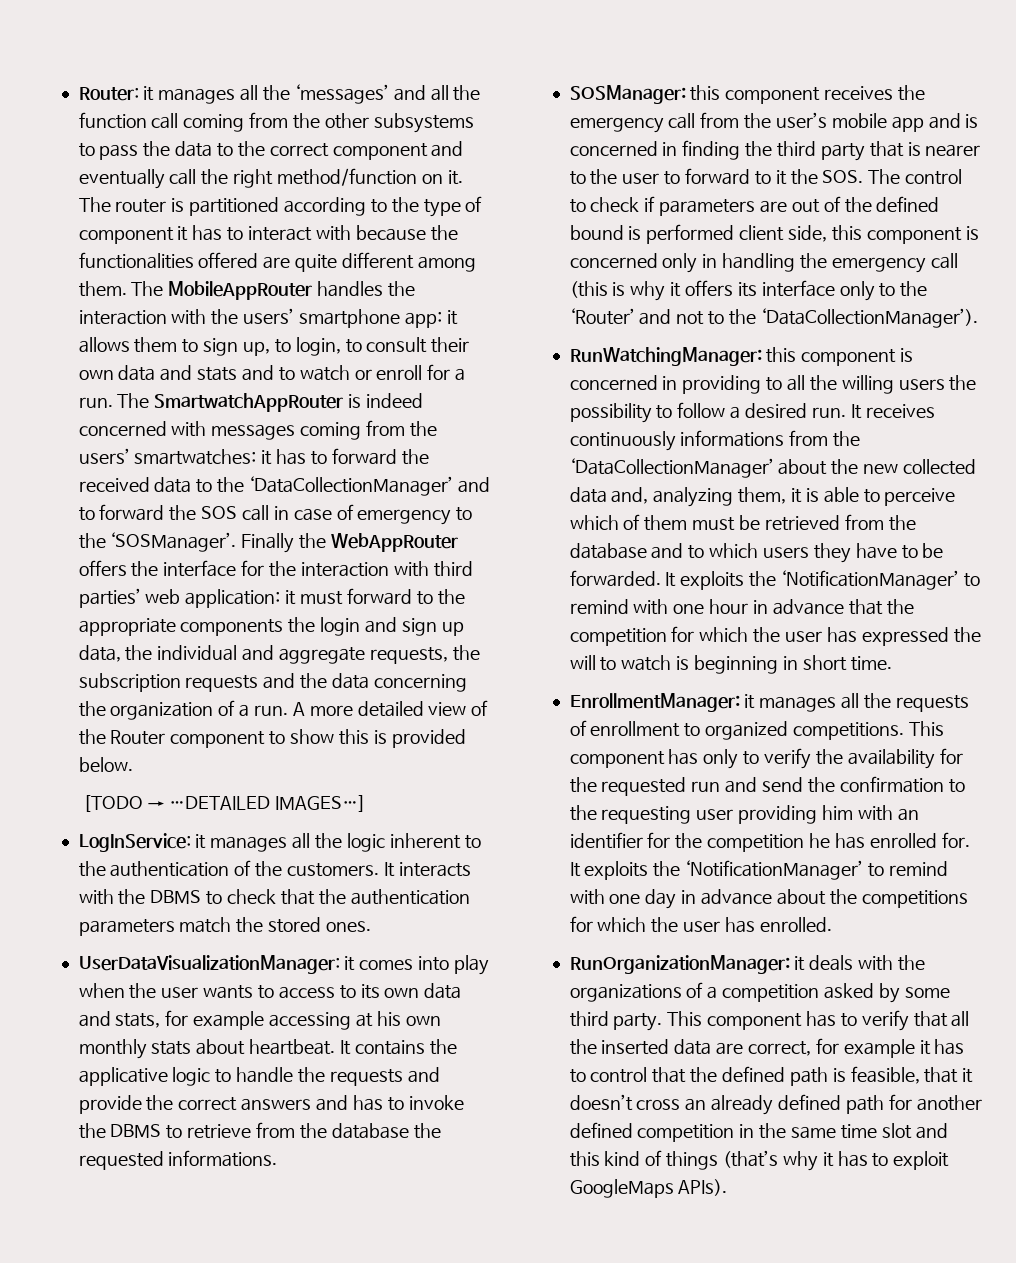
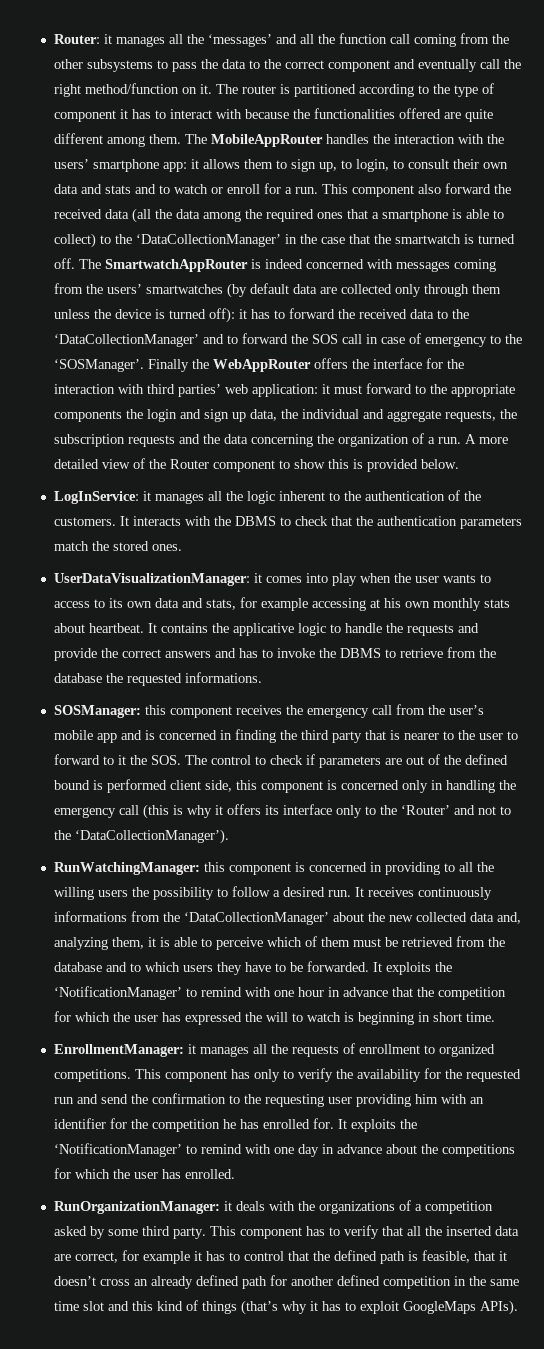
+ This component also forward the received data (all the data among the required ones that a smartphone is able to collect) to the ‘DataCollectionManager’ in the case that the smartwatch is turned off.
- The SmartwatchAppRouter is indeed concerned with messages coming from the users’ smartwatches: it has to forward the received data to the ‘DataCollectionManager’ and to forward the SOS call in case of emergency to the ‘SOSManager’.
+ The SmartwatchAppRouter is indeed concerned with messages coming from the users’ smartwatches (by default data are collected only through them unless the device is turned off): it has to forward the received data to the ‘DataCollectionManager’ and to forward the SOS call in case of emergency to the ‘SOSManager’.
- [TODO → …DETAILED IMAGES…]

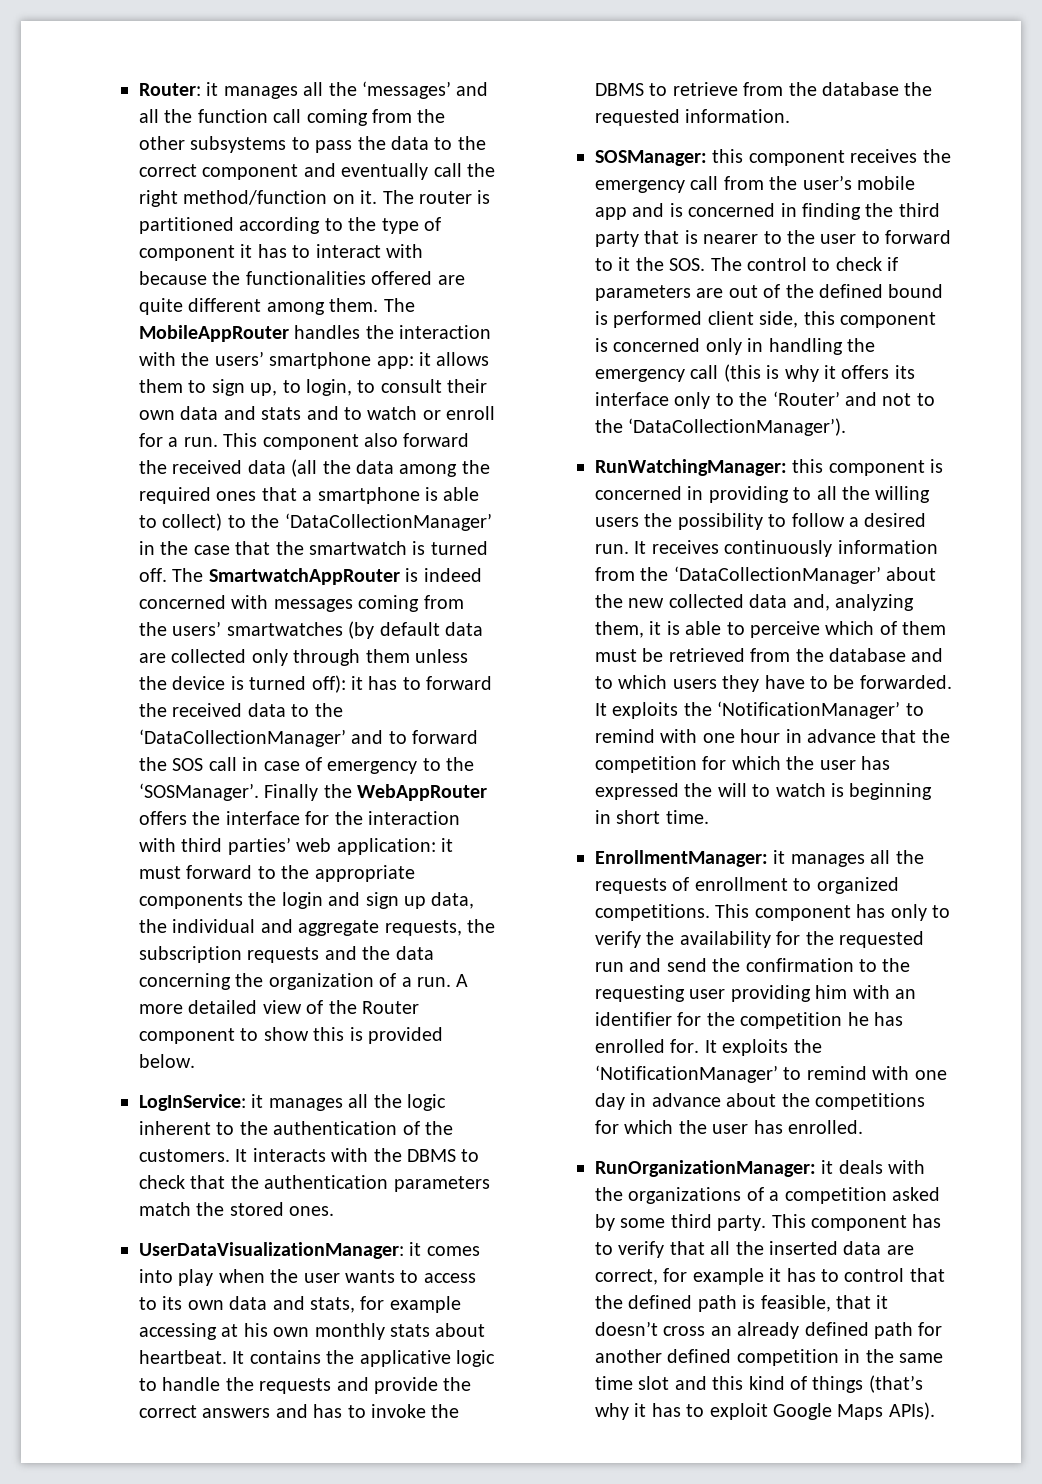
- It contains the applicative logic to handle the requests and provide the correct answers and has to invoke the DBMS to retrieve from the database the requested informations.
+ It contains the applicative logic to handle the requests and provide the correct answers and has to invoke the DBMS to retrieve from the database the requested information.
- It receives continuously informations from the ‘DataCollectionManager’ about the new collected data and, analyzing them, it is able to perceive which of them must be retrieved from the database and to which users they have to be forwarded.
+ It receives continuously information from the ‘DataCollectionManager’ about the new collected data and, analyzing them, it is able to perceive which of them must be retrieved from the database and to which users they have to be forwarded.
- This component has to verify that all the inserted data are correct, for example it has to control that the defined path is feasible, that it doesn’t cross an already defined path for another defined competition in the same time slot and this kind of things (that’s why it has to exploit GoogleMaps APIs).
+ This component has to verify that all the inserted data are correct, for example it has to control that the defined path is feasible, that it doesn’t cross an already defined path for another defined competition in the same time slot and this kind of things (that’s why it has to exploit Google Maps APIs).

